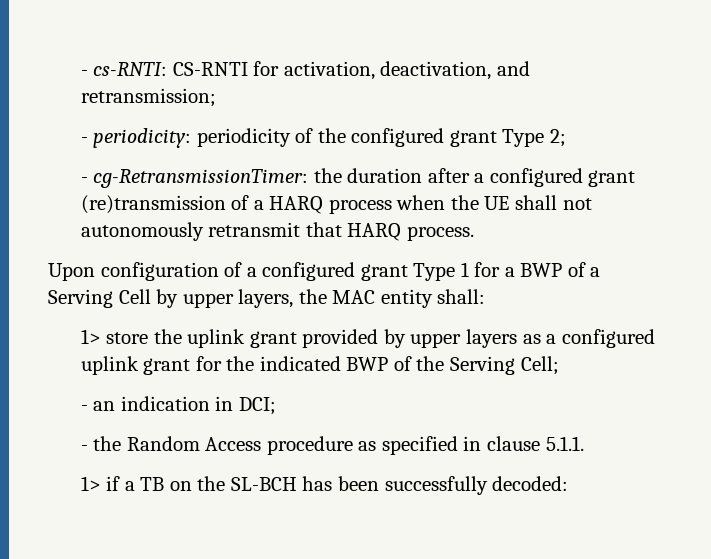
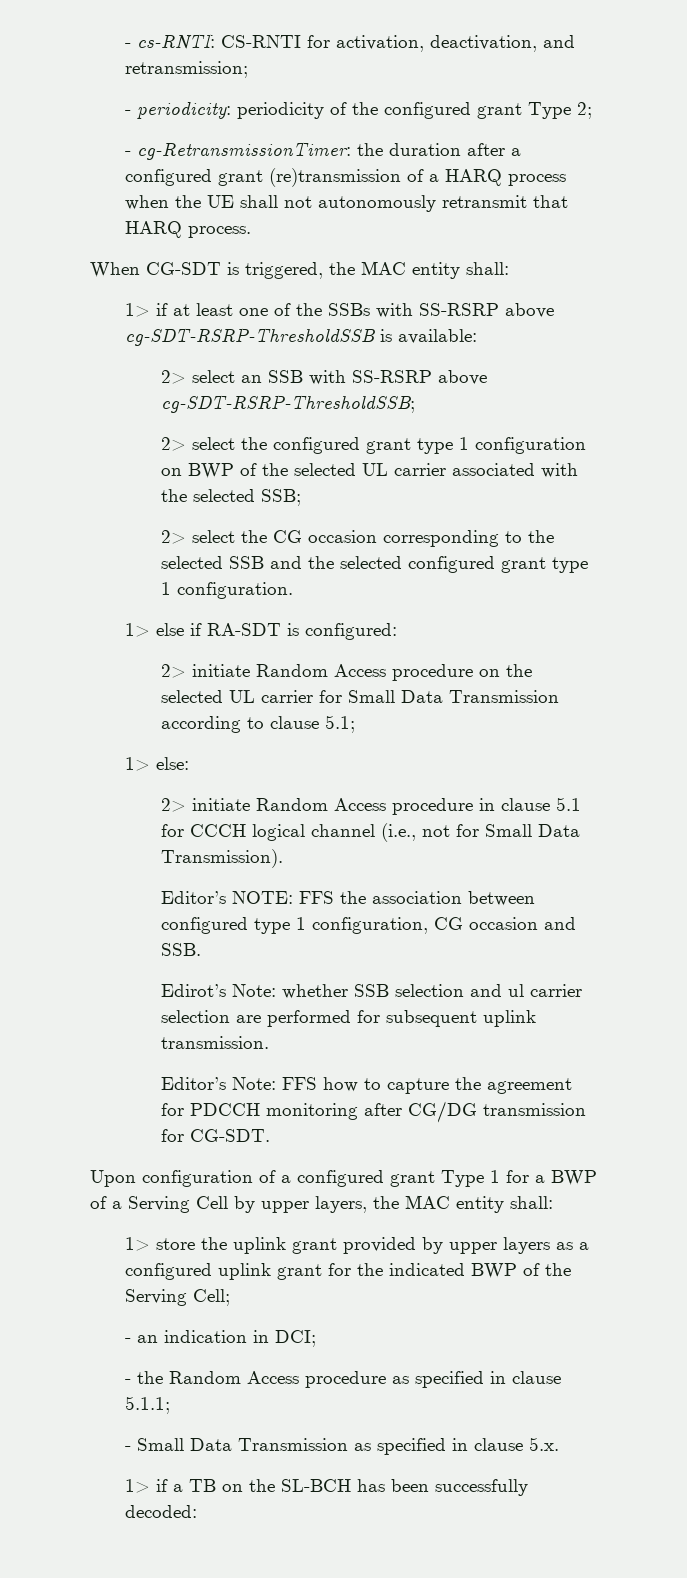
+ When CG-SDT is triggered, the MAC entity shall:
+ 1> if at least one of the SSBs with SS-RSRP above cg-SDT-RSRP-ThresholdSSB is available:
+ 2> select an SSB with SS-RSRP above cg-SDT-RSRP-ThresholdSSB;
+ 2> select the configured grant type 1 configuration on BWP of the selected UL carrier associated with the selected SSB;
+ 2> select the CG occasion corresponding to the selected SSB and the selected configured grant type 1 configuration.
+ 1> else if RA-SDT is configured:
+ 2> initiate Random Access procedure on the selected UL carrier for Small Data Transmission according to clause 5.1;
+ 1> else:
+ 2> initiate Random Access procedure in clause 5.1 for CCCH logical channel (i.e., not for Small Data Transmission).
+ Editor’s NOTE: FFS the association between configured type 1 configuration, CG occasion and SSB.
+ Edirot’s Note: whether SSB selection and ul carrier selection are performed for subsequent uplink transmission.
+ Editor’s Note: FFS how to capture the agreement for PDCCH monitoring after CG/DG transmission for CG-SDT.
- - the Random Access procedure as specified in clause 5.1.1.
+ - the Random Access procedure as specified in clause 5.1.1;
+ - Small Data Transmission as specified in clause 5.x.

